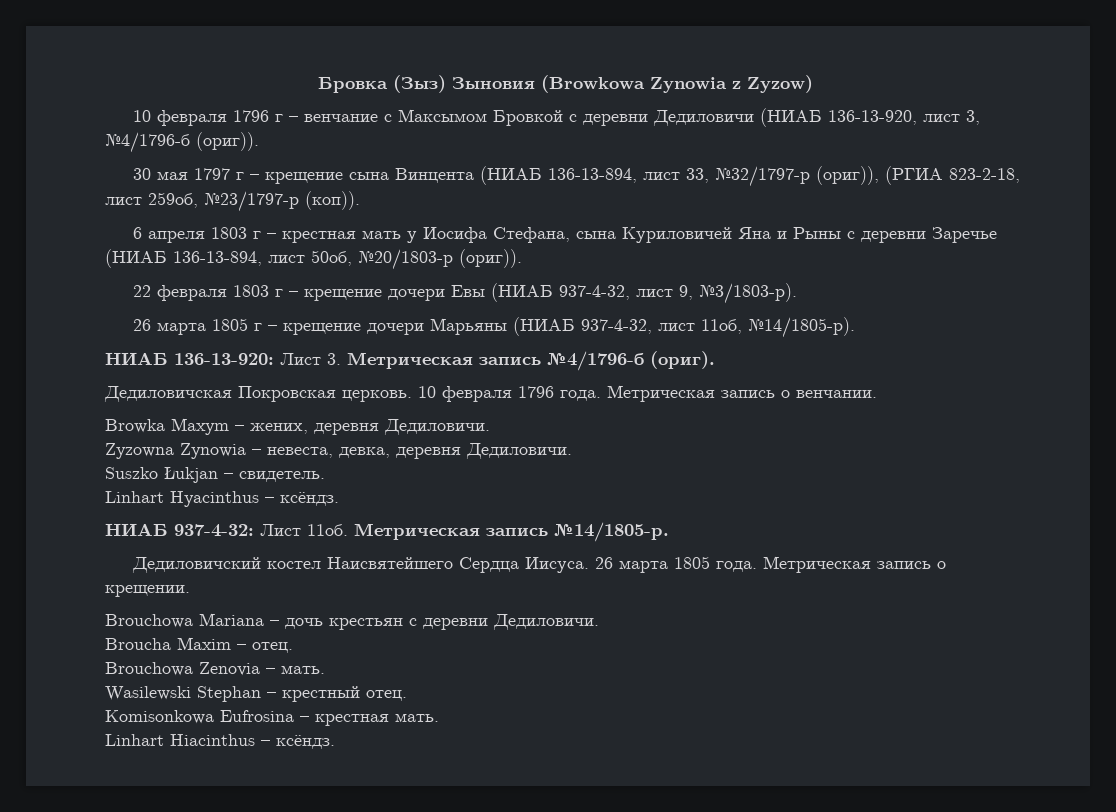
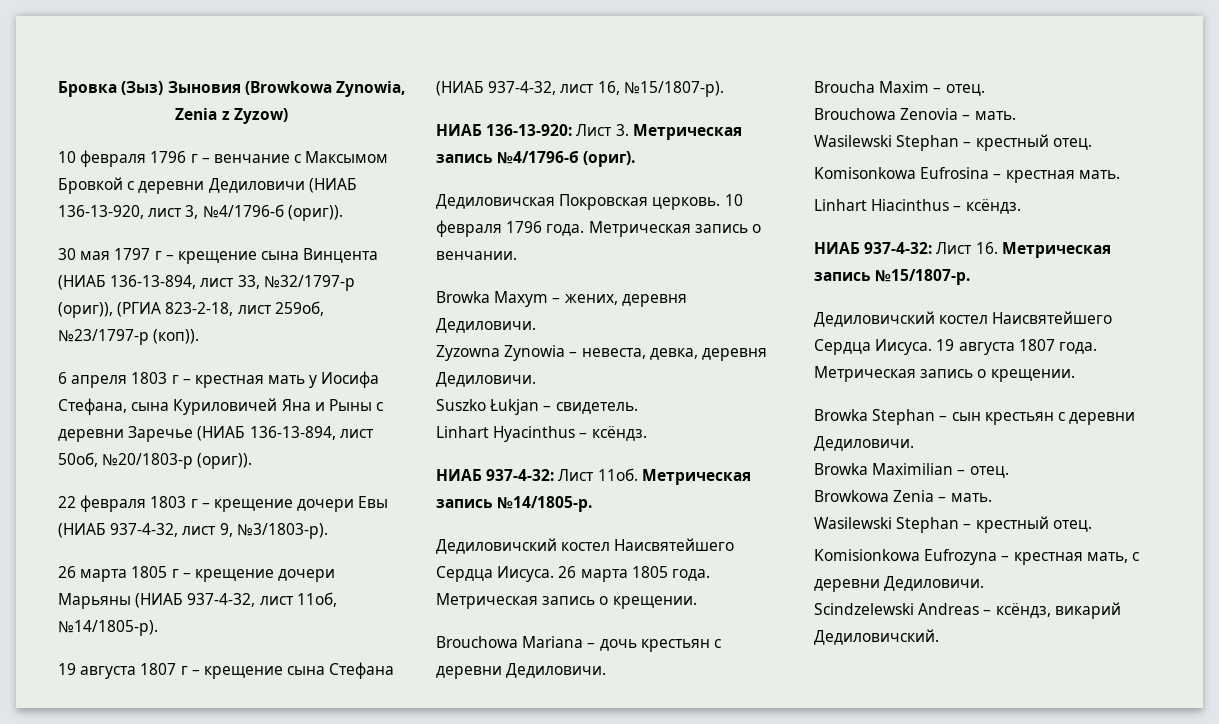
- Бровка (Зыз) Зыновия (Browkowa Zynowia z Zyzow)
+ Бровка (Зыз) Зыновия (Browkowa Zynowia, Zenia z Zyzow)
+ 19 августа 1807 г – крещение сына Стефана (НИАБ 937-4-32, лист 16, №15/1807-р).
+ НИАБ 937-4-32: Лист 16. Метрическая запись №15/1807-р.
+ Дедиловичский костел Наисвятейшего Сердца Иисуса. 19 августа 1807 года. Метрическая запись о крещении.
+ Browka Stephan – сын крестьян с деревни Дедиловичи.
+ Browka Maximilian – отец.
+ Browkowa Zenia – мать.
+ Wasilewski Stephan – крестный отец.
+ Komisionkowa Eufrozyna – крестная мать, с деревни Дедиловичи.
+ Scindzelewski Andreas – ксёндз, викарий Дедиловичский.

